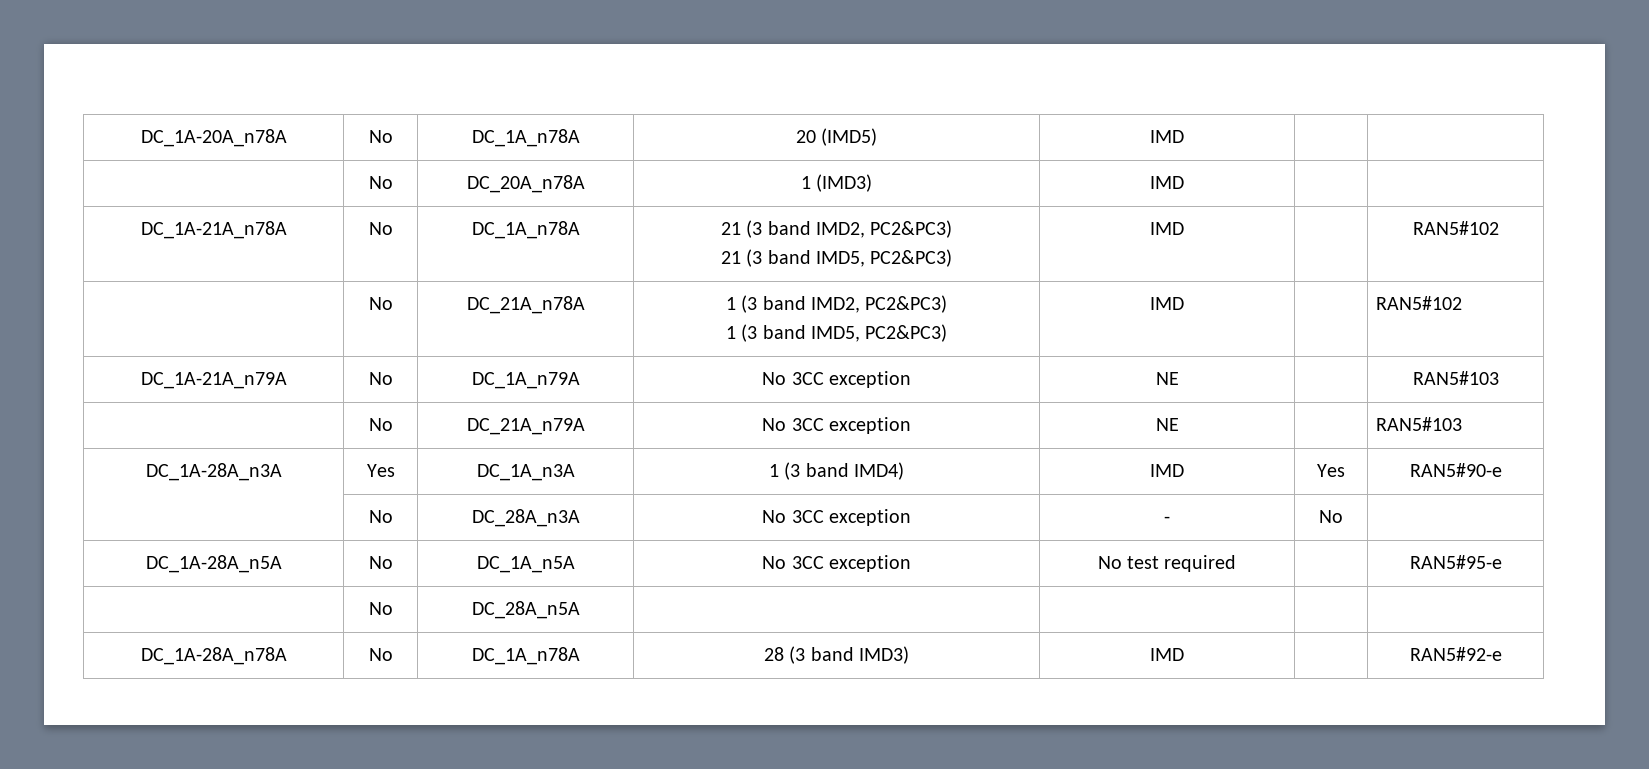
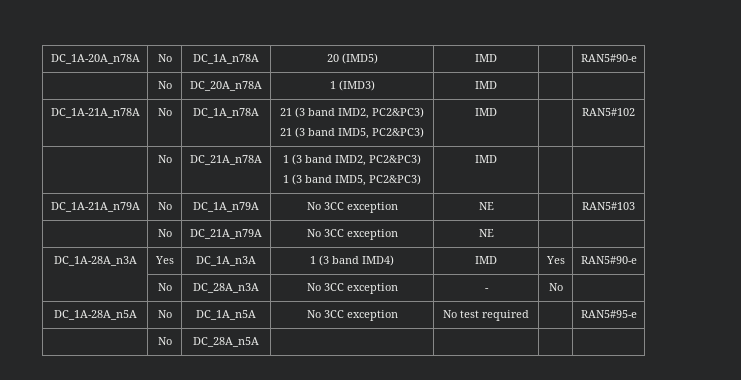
- DC_1A-20A_n78A | No | DC_1A_n78A | 20 (IMD5) | IMD | |
+ DC_1A-20A_n78A | No | DC_1A_n78A | 20 (IMD5) | IMD | | RAN5#90-e
  | No | DC_21A_n78A | 1 (3 band IMD2, PC2&PC3)
- 1 (3 band IMD5, PC2&PC3) | IMD | | RAN5#102
+ 1 (3 band IMD5, PC2&PC3) | IMD | |
- | No | DC_21A_n79A | No 3CC exception | NE | | RAN5#103
+ | No | DC_21A_n79A | No 3CC exception | NE | |
- DC_1A-28A_n78A | No | DC_1A_n78A | 28 (3 band IMD3) | IMD | | RAN5#92-e

